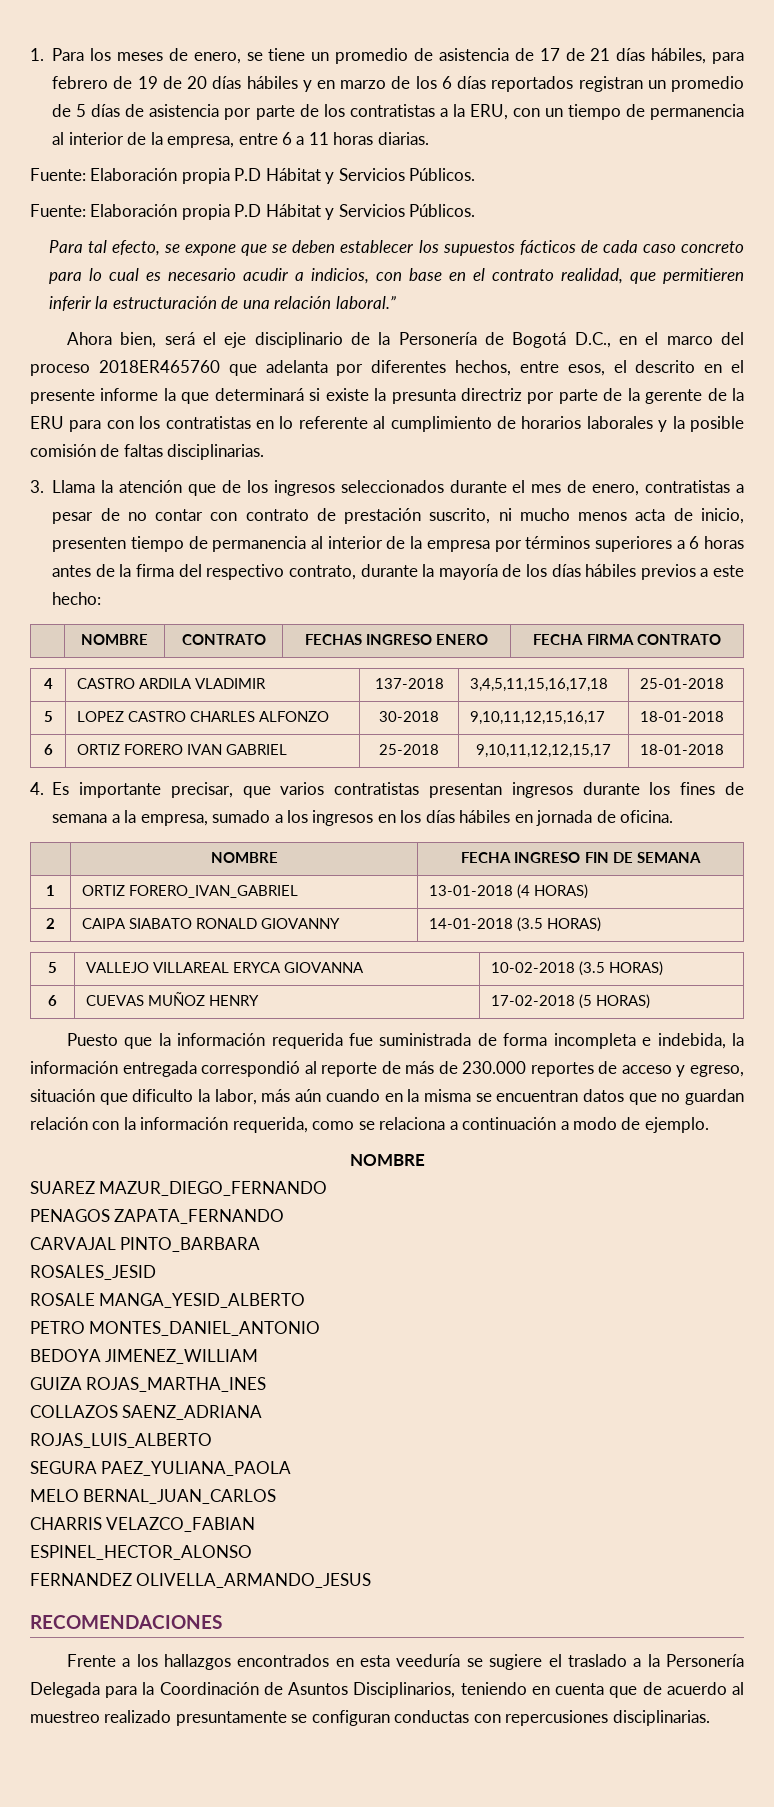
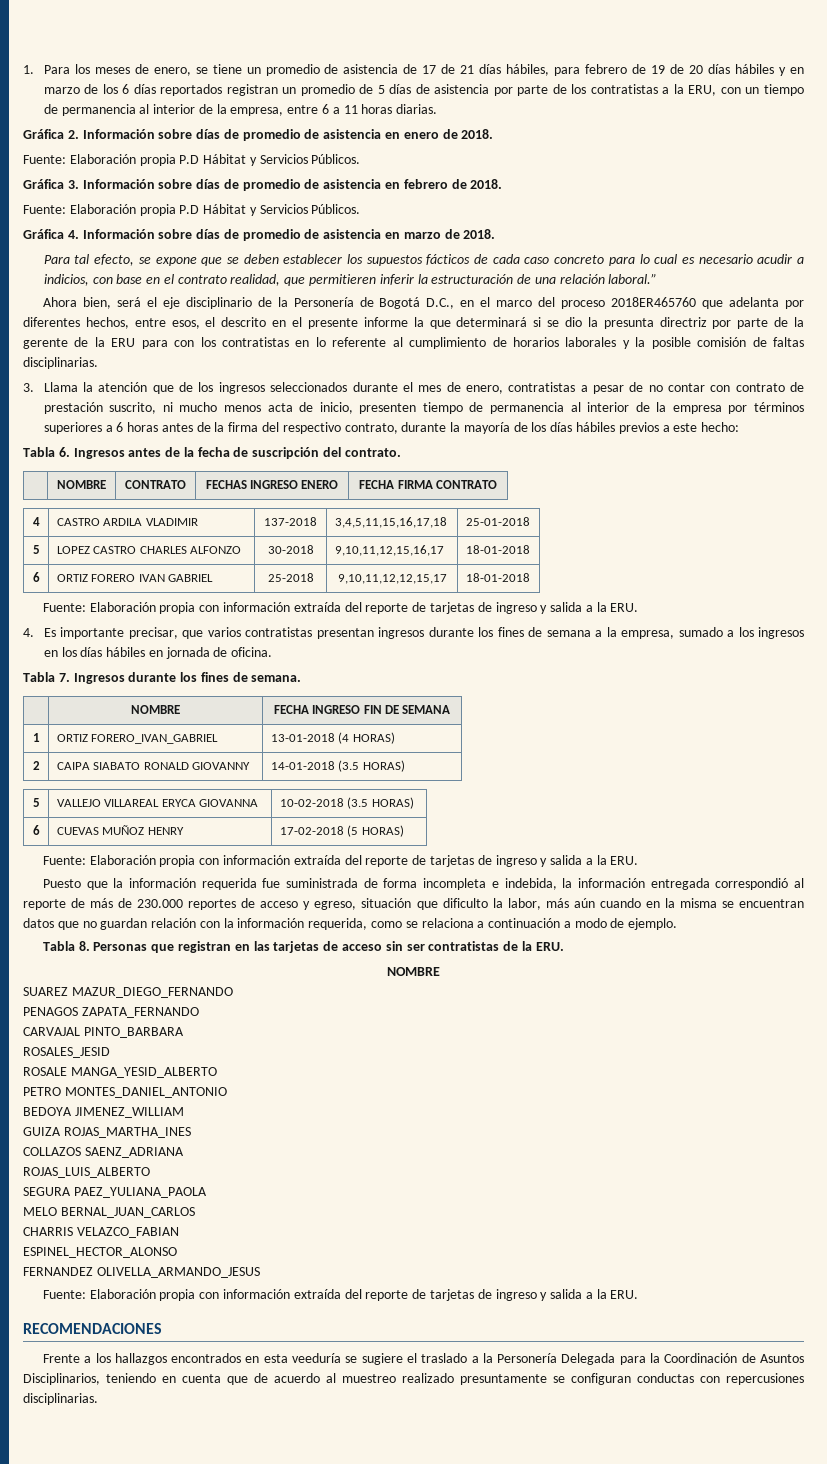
  1. Para los meses de enero, se tiene un promedio de asistencia de 17 de 21 días hábiles, para febrero de 19 de 20 días hábiles y en marzo de los 6 días reportados registran un promedio de 5 días de asistencia por parte de los contratistas a la ERU, con un tiempo de permanencia al interior de la empresa, entre 6 a 11 horas diarias.
+ Gráfica 2. Información sobre días de promedio de asistencia en enero de 2018.
  Fuente: Elaboración propia P.D Hábitat y Servicios Públicos.
+ Gráfica 3. Información sobre días de promedio de asistencia en febrero de 2018.
  Fuente: Elaboración propia P.D Hábitat y Servicios Públicos.
+ Gráfica 4. Información sobre días de promedio de asistencia en marzo de 2018.
- Ahora bien, será el eje disciplinario de la Personería de Bogotá D.C., en el marco del proceso 2018ER465760 que adelanta por diferentes hechos, entre esos, el descrito en el presente informe la que determinará si existe la presunta directriz por parte de la gerente de la ERU para con los contratistas en lo referente al cumplimiento de horarios laborales y la posible comisión de faltas disciplinarias.
+ Ahora bien, será el eje disciplinario de la Personería de Bogotá D.C., en el marco del proceso 2018ER465760 que adelanta por diferentes hechos, entre esos, el descrito en el presente informe la que determinará si se dio la presunta directriz por parte de la gerente de la ERU para con los contratistas en lo referente al cumplimiento de horarios laborales y la posible comisión de faltas disciplinarias.
+ Tabla 6. Ingresos antes de la fecha de suscripción del contrato.
  6 | ORTIZ FORERO IVAN GABRIEL | 25-2018 | 9,10,11,12,12,15,17 | 18-01-2018
+ Fuente: Elaboración propia con información extraída del reporte de tarjetas de ingreso y salida a la ERU.
+ Tabla 7. Ingresos durante los fines de semana.
  6 | CUEVAS MUÑOZ HENRY | 17-02-2018 (5 HORAS)
+ Fuente: Elaboración propia con información extraída del reporte de tarjetas de ingreso y salida a la ERU.
+ Tabla 8. Personas que registran en las tarjetas de acceso sin ser contratistas de la ERU.
  FERNANDEZ OLIVELLA_ARMANDO_JESUS
+ Fuente: Elaboración propia con información extraída del reporte de tarjetas de ingreso y salida a la ERU.

